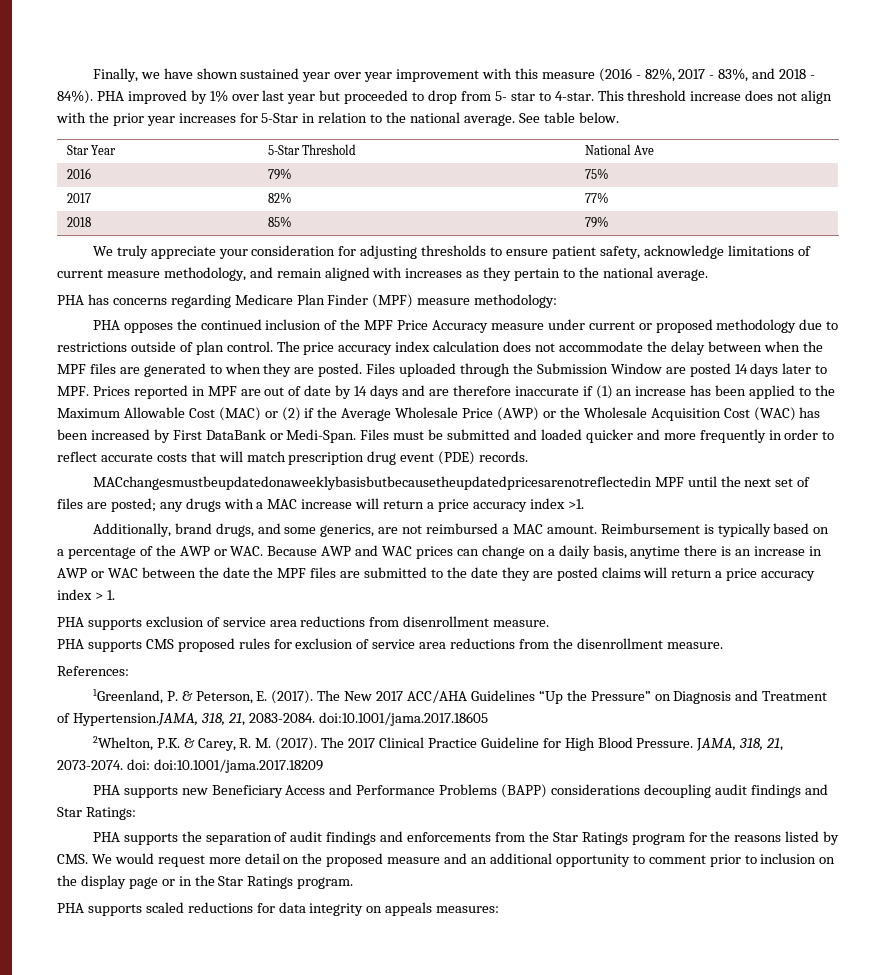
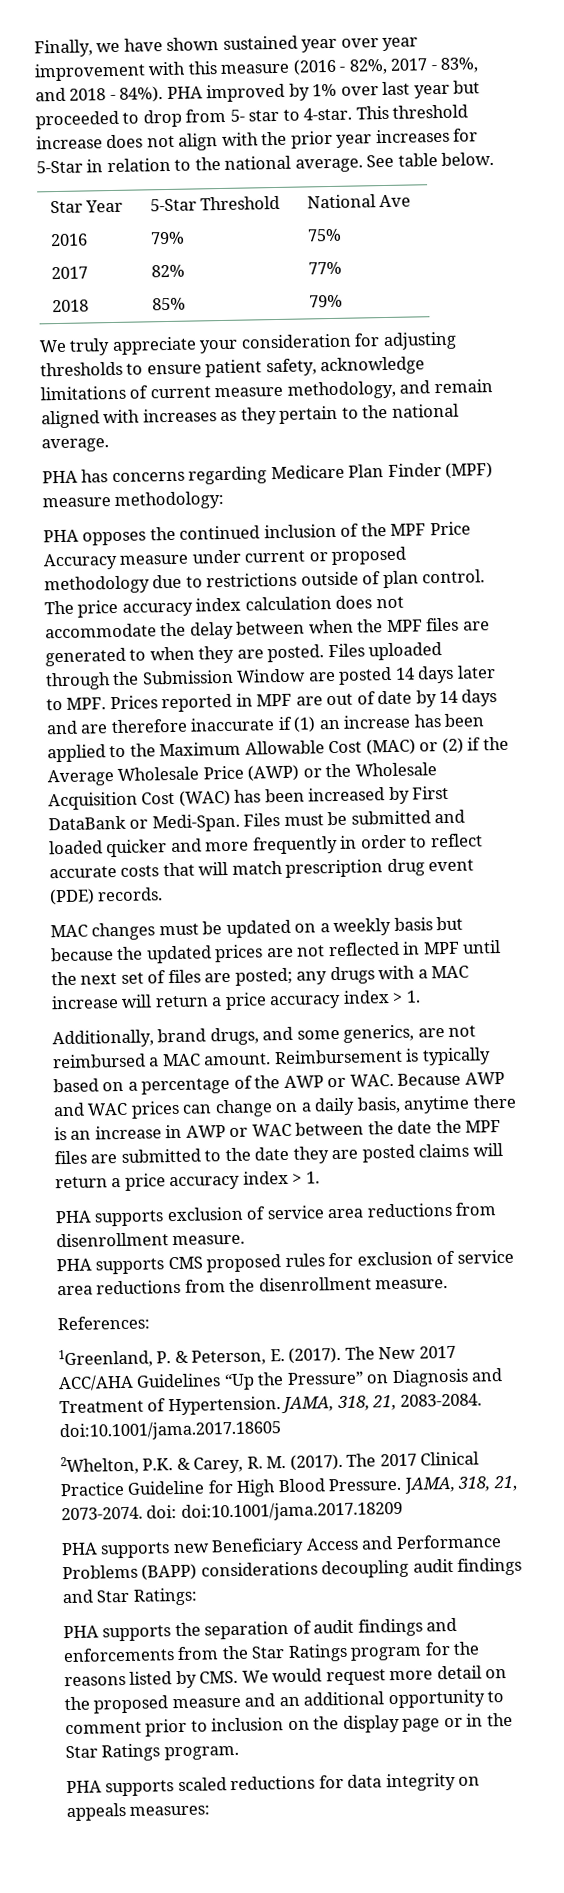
- MACchangesmustbeupdatedonaweeklybasisbutbecausetheupdatedpricesarenotreflectedin MPF until the next set of files are posted; any drugs with a MAC increase will return a price accuracy index >1.
+ MAC changes must be updated on a weekly basis but because the updated prices are not reflected in MPF until the next set of files are posted; any drugs with a MAC increase will return a price accuracy index > 1.
- The New 2017 ACC/AHA Guidelines “Up the Pressure” on Diagnosis and Treatment of Hypertension.JAMA, 318, 21, 2083-2084. doi:10.1001/jama.2017.18605
+ The New 2017 ACC/AHA Guidelines “Up the Pressure” on Diagnosis and Treatment of Hypertension. JAMA, 318, 21, 2083-2084. doi:10.1001/jama.2017.18605

